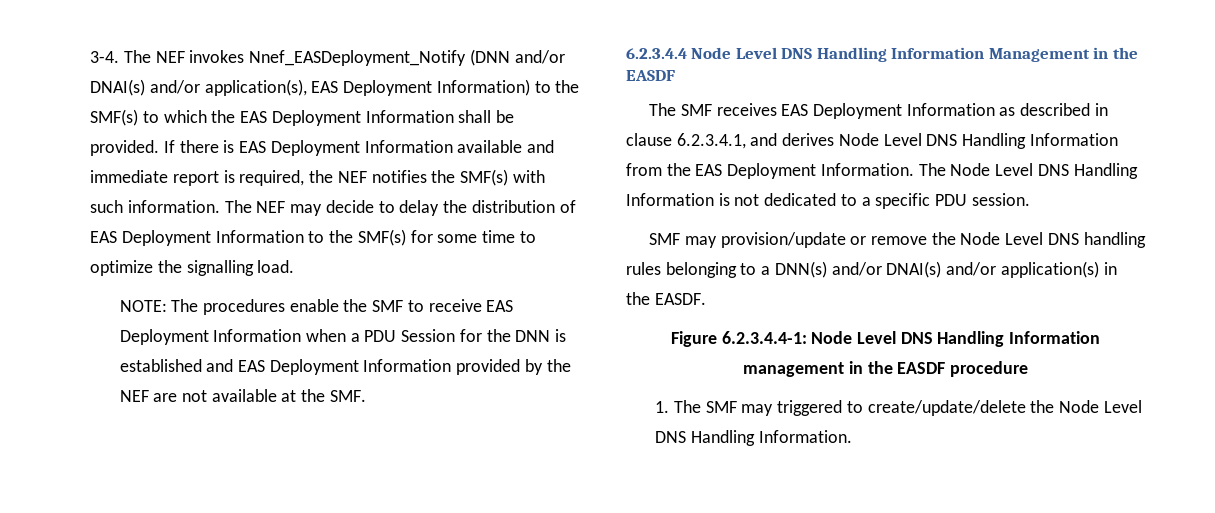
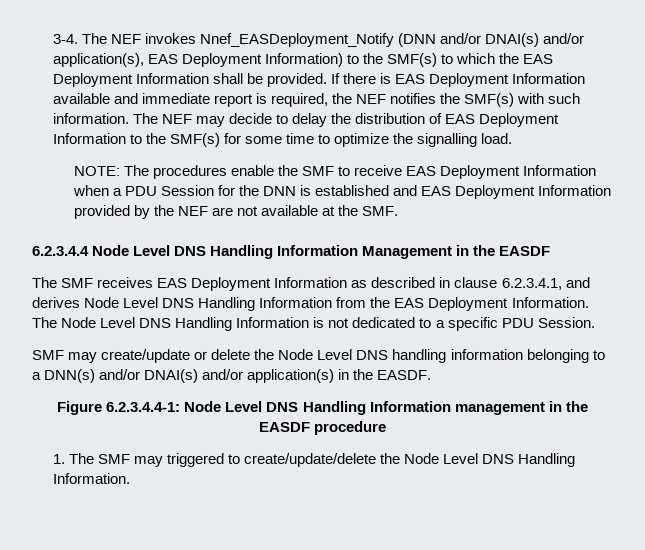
- The Node Level DNS Handling Information is not dedicated to a specific PDU session.
- SMF may provision/update or remove the Node Level DNS handling rules belonging to a DNN(s) and/or DNAI(s) and/or application(s) in the EASDF.
+ The Node Level DNS Handling Information is not dedicated to a specific PDU Session.
+ SMF may create/update or delete the Node Level DNS handling information belonging to a DNN(s) and/or DNAI(s) and/or application(s) in the EASDF.

